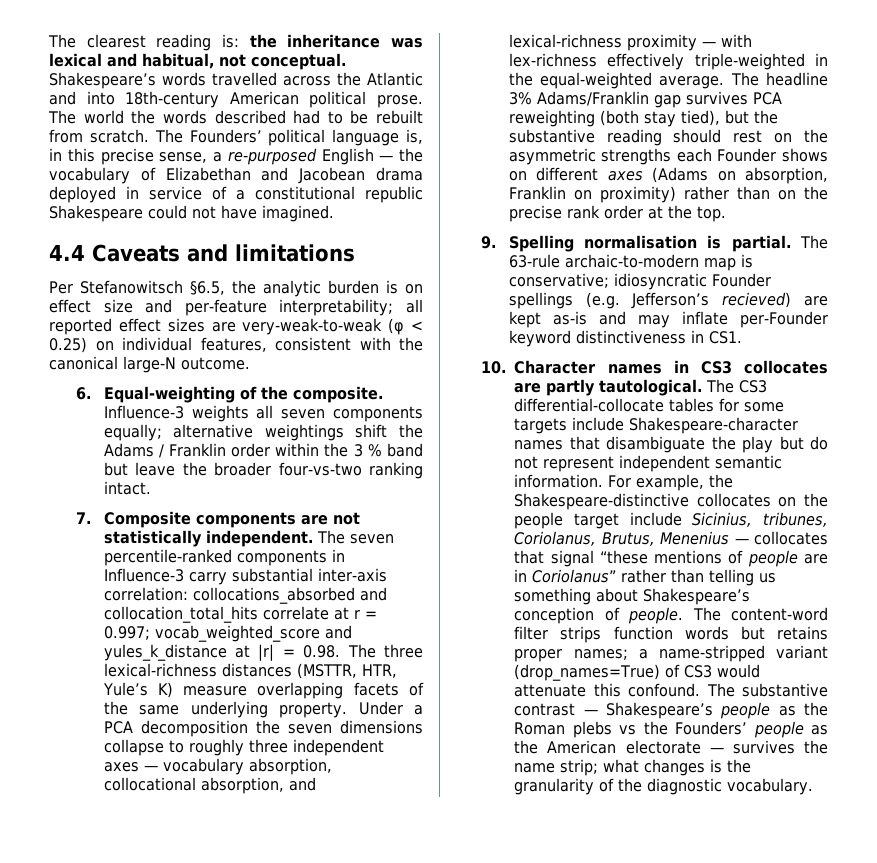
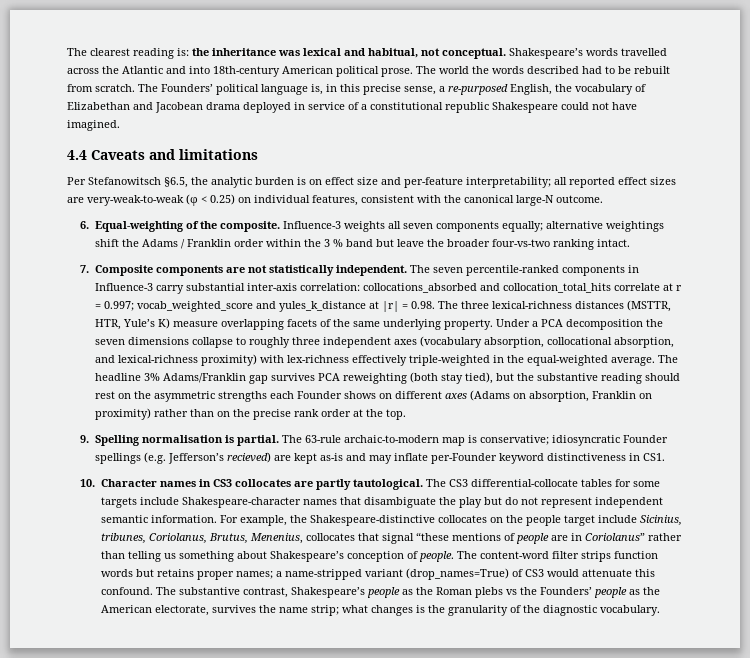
- The Founders’ political language is, in this precise sense, a re-purposed English — the vocabulary of Elizabethan and Jacobean drama deployed in service of a constitutional republic Shakespeare could not have imagined.
+ The Founders’ political language is, in this precise sense, a re-purposed English, the vocabulary of Elizabethan and Jacobean drama deployed in service of a constitutional republic Shakespeare could not have imagined.
- Under a PCA decomposition the seven dimensions collapse to roughly three independent axes — vocabulary absorption, collocational absorption, and lexical-richness proximity — with lex-richness effectively triple-weighted in the equal-weighted average.
+ Under a PCA decomposition the seven dimensions collapse to roughly three independent axes (vocabulary absorption, collocational absorption, and lexical-richness proximity) with lex-richness effectively triple-weighted in the equal-weighted average.
- For example, the Shakespeare-distinctive collocates on the people target include Sicinius, tribunes, Coriolanus, Brutus, Menenius — collocates that signal “these mentions of people are in Coriolanus” rather than telling us something about Shakespeare’s conception of people.
+ For example, the Shakespeare-distinctive collocates on the people target include Sicinius, tribunes, Coriolanus, Brutus, Menenius, collocates that signal “these mentions of people are in Coriolanus” rather than telling us something about Shakespeare’s conception of people.
- The substantive contrast — Shakespeare’s people as the Roman plebs vs the Founders’ people as the American electorate — survives the name strip; what changes is the granularity of the diagnostic vocabulary.
+ The substantive contrast, Shakespeare’s people as the Roman plebs vs the Founders’ people as the American electorate, survives the name strip; what changes is the granularity of the diagnostic vocabulary.

